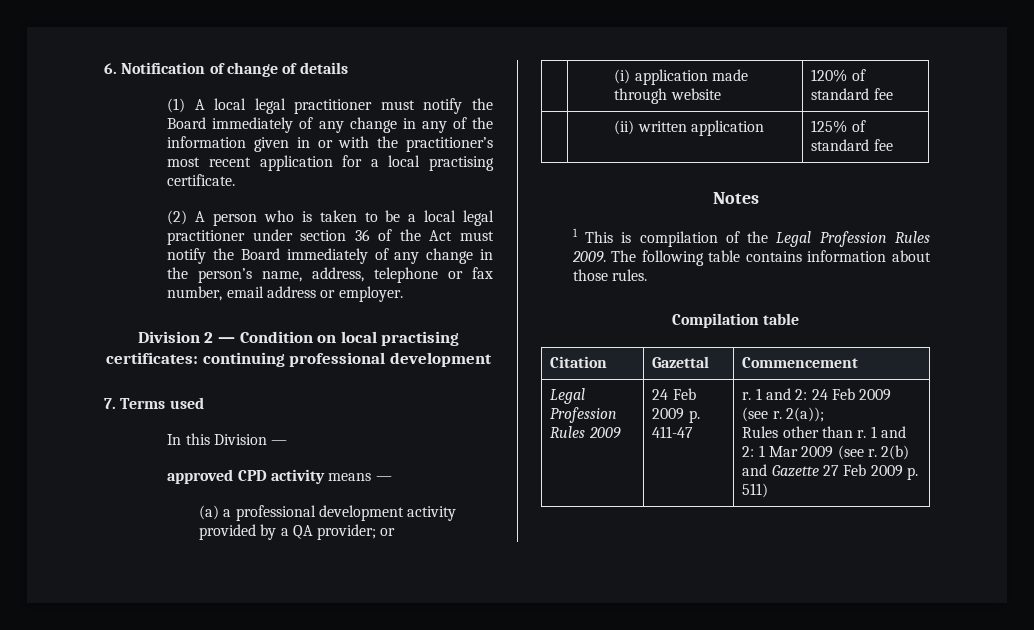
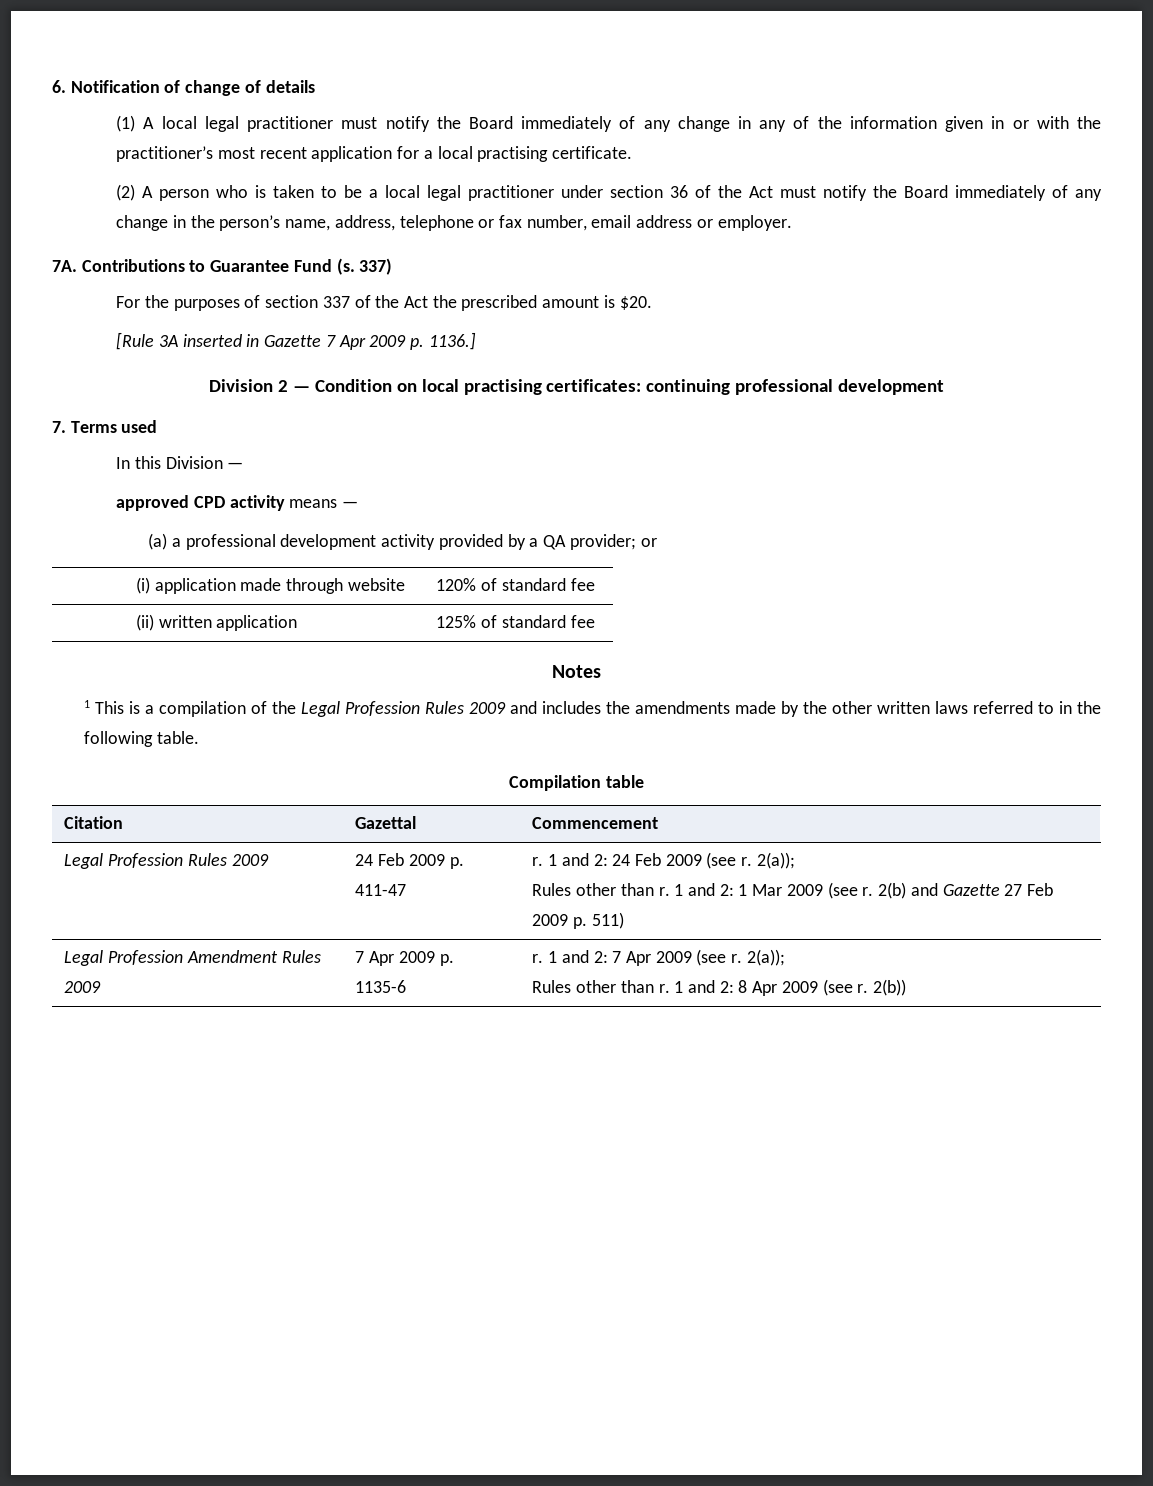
+ 7A. Contributions to Guarantee Fund (s. 337)
+ For the purposes of section 337 of the Act the prescribed amount is $20.
+ [Rule 3A inserted in Gazette 7 Apr 2009 p. 1136.]
- 1 This is compilation of the Legal Profession Rules 2009. The following table contains information about those rules.
+ 1 This is a compilation of the Legal Profession Rules 2009 and includes the amendments made by the other written laws referred to in the following table.
+ Legal Profession Amendment Rules 2009 | 7 Apr 2009 p. 1135-6 | r. 1 and 2: 7 Apr 2009 (see r. 2(a));
+ Rules other than r. 1 and 2: 8 Apr 2009 (see r. 2(b))

